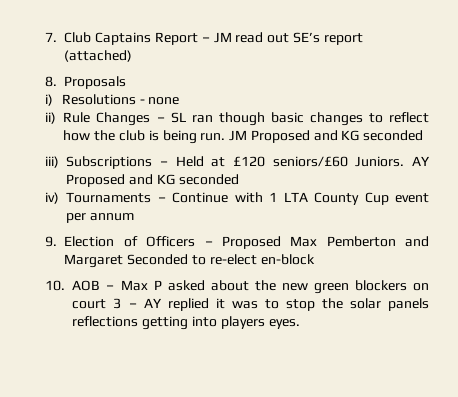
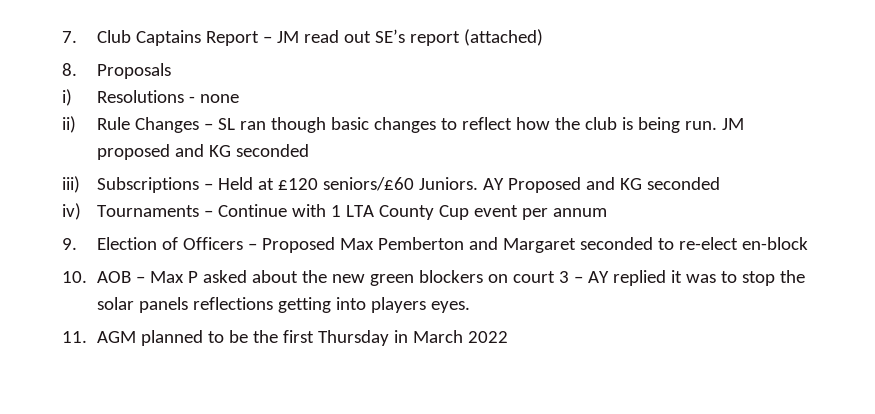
- JM Proposed and KG seconded
+ JM proposed and KG seconded
- 9. Election of Officers – Proposed Max Pemberton and Margaret Seconded to re-elect en-block
+ 9. Election of Officers – Proposed Max Pemberton and Margaret seconded to re-elect en-block
+ 11. AGM planned to be the first Thursday in March 2022

